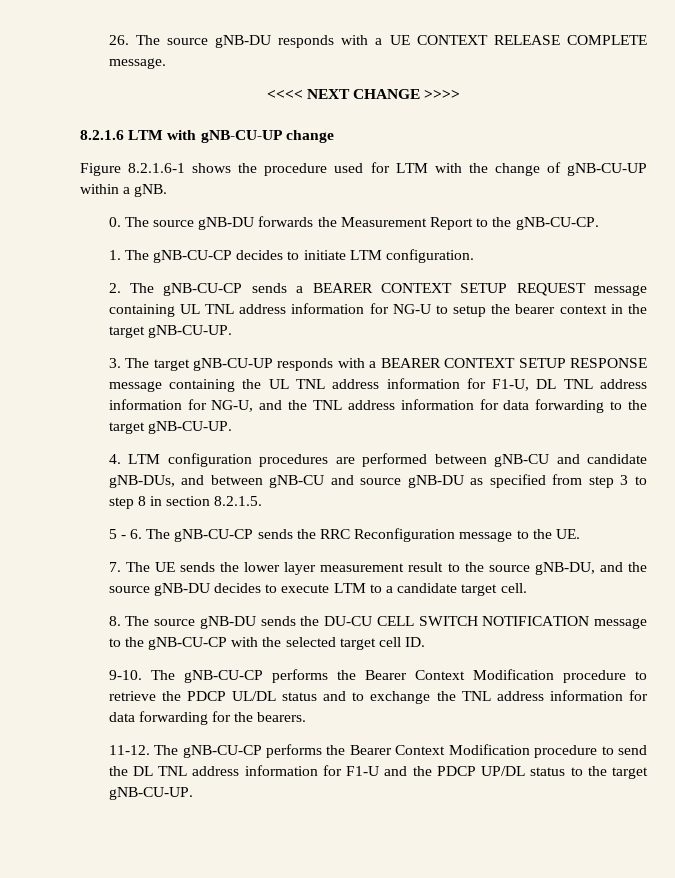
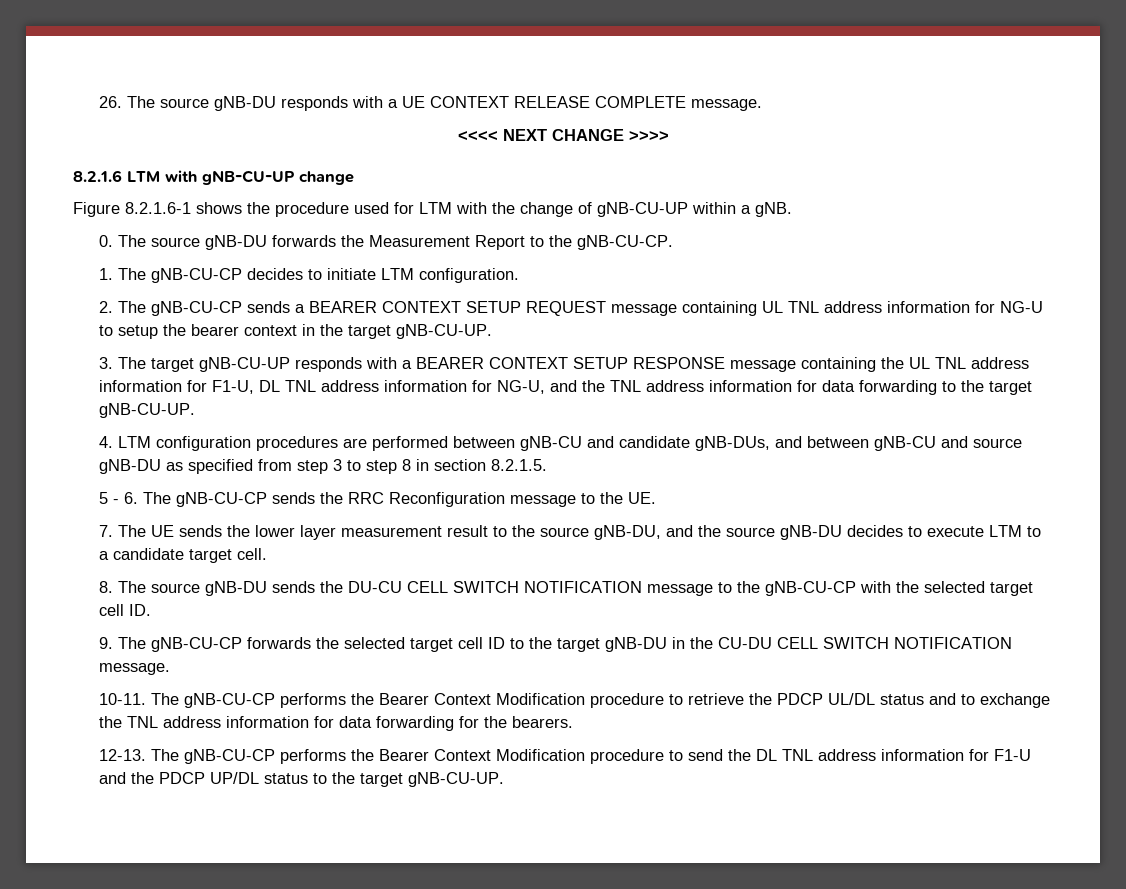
- 9-10.
+ 9. The gNB-CU-CP forwards the selected target cell ID to the target gNB-DU in the CU-DU CELL SWITCH NOTIFICATION message.
+ 10-11.
- 11-12.
+ 12-13.

